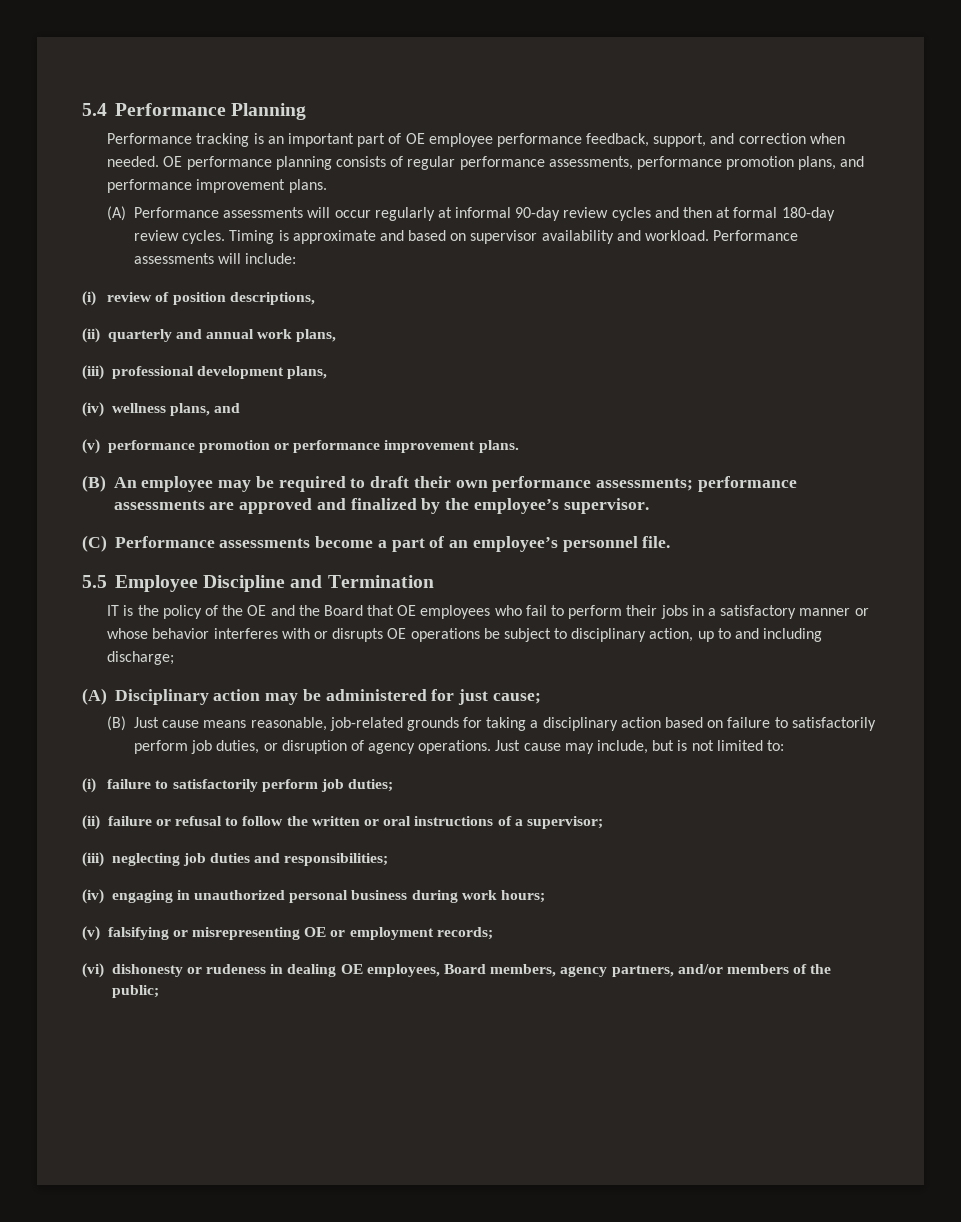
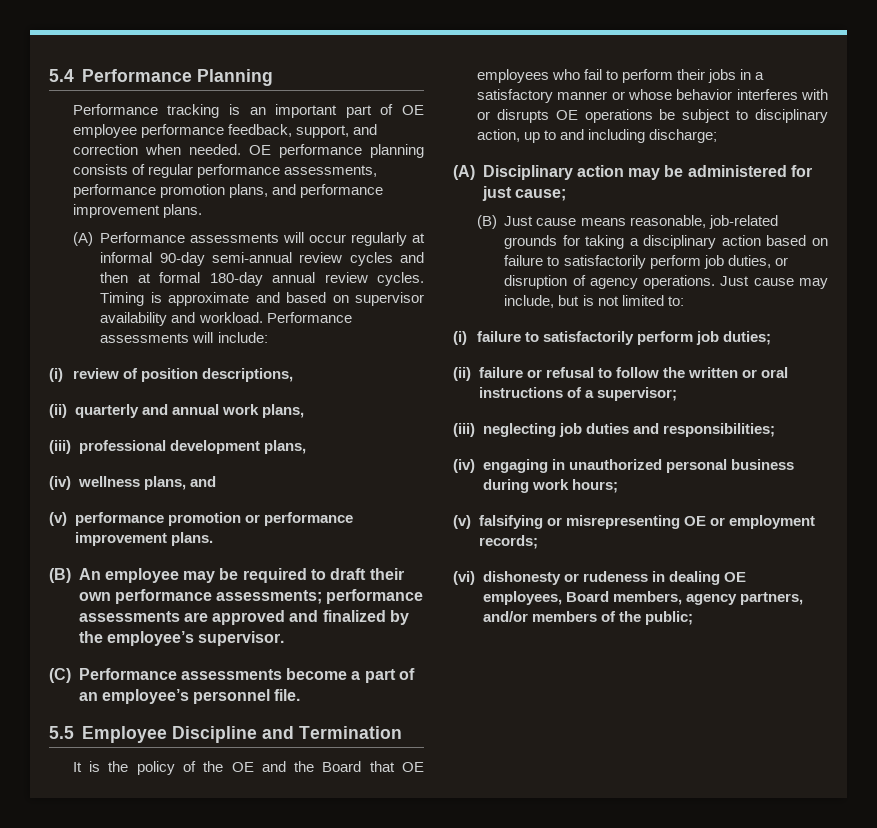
- (A) Performance assessments will occur regularly at informal 90-day review cycles and then at formal 180-day review cycles.
+ (A) Performance assessments will occur regularly at informal 90-day semi-annual review cycles and then at formal 180-day annual review cycles.
- IT is the policy of the OE and the Board that OE employees who fail to perform their jobs in a satisfactory manner or whose behavior interferes with or disrupts OE operations be subject to disciplinary action, up to and including discharge;
+ It is the policy of the OE and the Board that OE employees who fail to perform their jobs in a satisfactory manner or whose behavior interferes with or disrupts OE operations be subject to disciplinary action, up to and including discharge;

